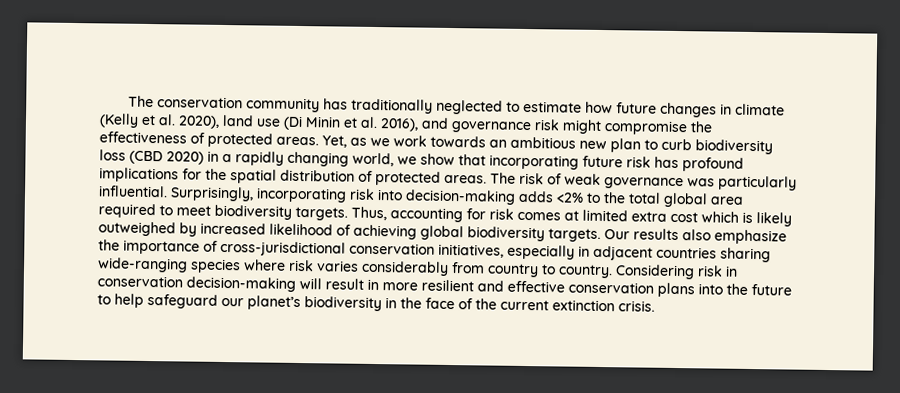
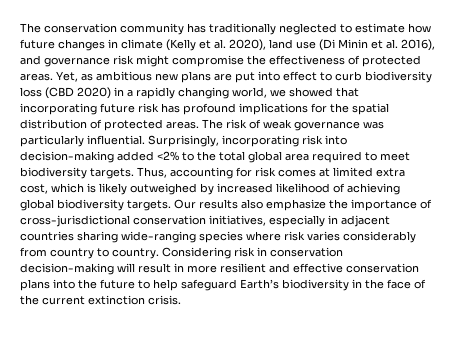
- Yet, as we work towards an ambitious new plan to curb biodiversity loss (CBD 2020) in a rapidly changing world, we show that incorporating future risk has profound implications for the spatial distribution of protected areas.
+ Yet, as ambitious new plans are put into effect to curb biodiversity loss (CBD 2020) in a rapidly changing world, we showed that incorporating future risk has profound implications for the spatial distribution of protected areas.
- Surprisingly, incorporating risk into decision-making adds <2% to the total global area required to meet biodiversity targets.
+ Surprisingly, incorporating risk into decision-making added <2% to the total global area required to meet biodiversity targets.
- Thus, accounting for risk comes at limited extra cost which is likely outweighed by increased likelihood of achieving global biodiversity targets.
+ Thus, accounting for risk comes at limited extra cost, which is likely outweighed by increased likelihood of achieving global biodiversity targets.
- Considering risk in conservation decision-making will result in more resilient and effective conservation plans into the future to help safeguard our planet’s biodiversity in the face of the current extinction crisis.
+ Considering risk in conservation decision-making will result in more resilient and effective conservation plans into the future to help safeguard Earth’s biodiversity in the face of the current extinction crisis.

